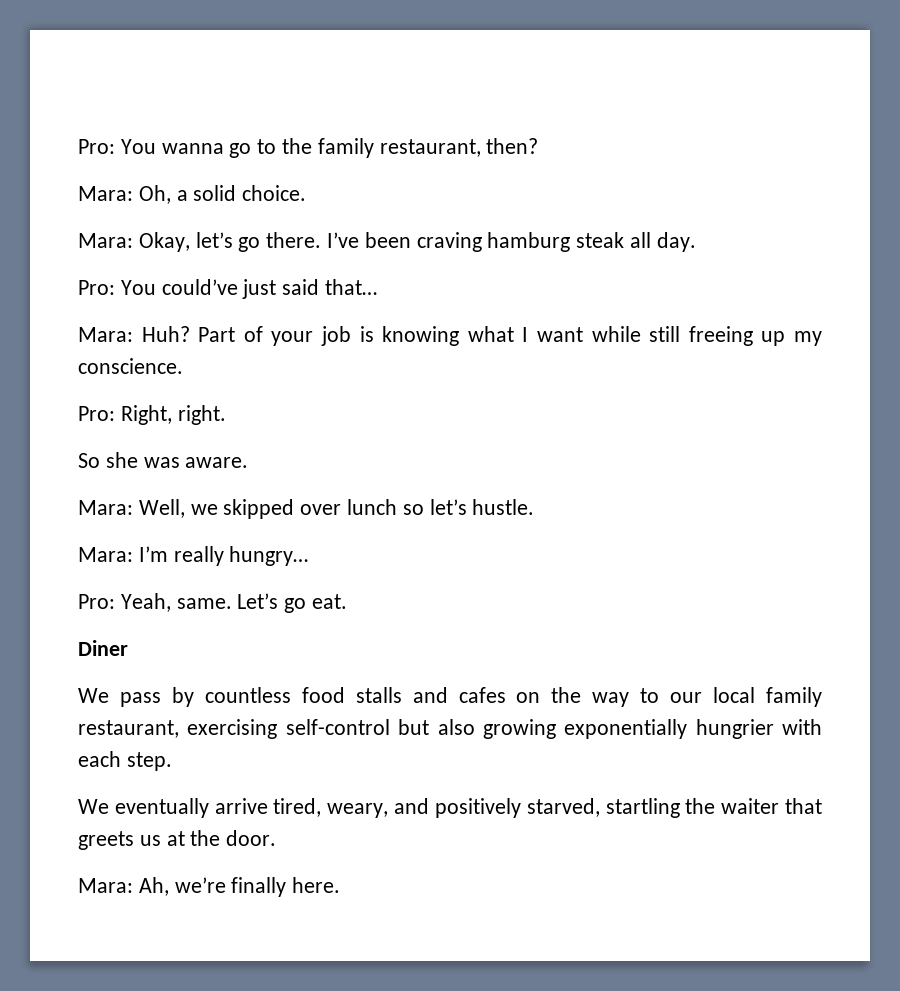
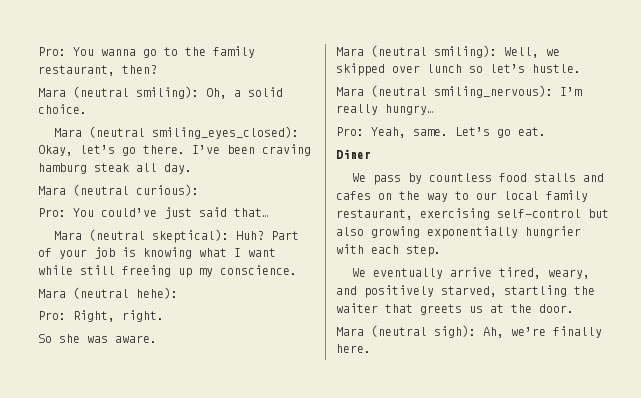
- Mara: Oh, a solid choice.
+ Mara (neutral smiling): Oh, a solid choice.
- Mara: Okay, let’s go there.
+ Mara (neutral smiling_eyes_closed): Okay, let’s go there.
+ Mara (neutral curious):
- Mara: Huh?
+ Mara (neutral skeptical): Huh?
+ Mara (neutral hehe):
- Mara: Well, we skipped over lunch so let’s hustle.
+ Mara (neutral smiling): Well, we skipped over lunch so let’s hustle.
- Mara: I’m really hungry…
+ Mara (neutral smiling_nervous): I’m really hungry…
- Mara: Ah, we’re finally here.
+ Mara (neutral sigh): Ah, we’re finally here.

